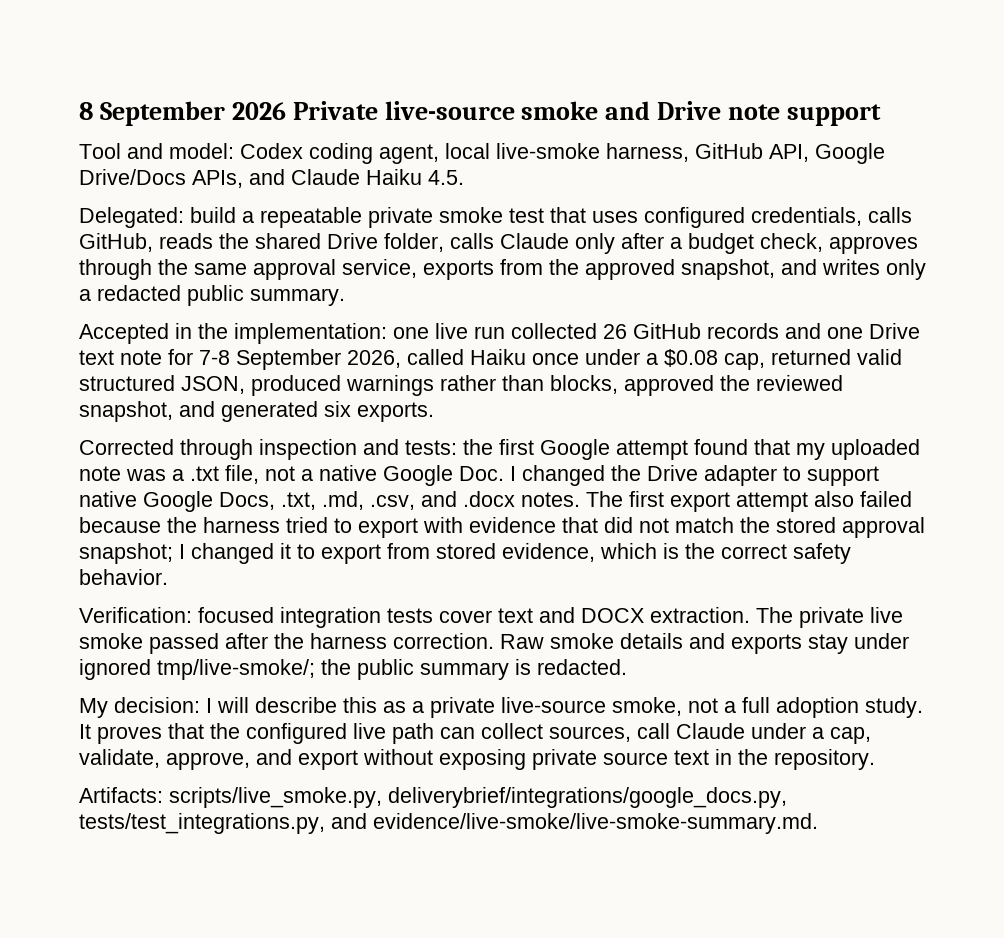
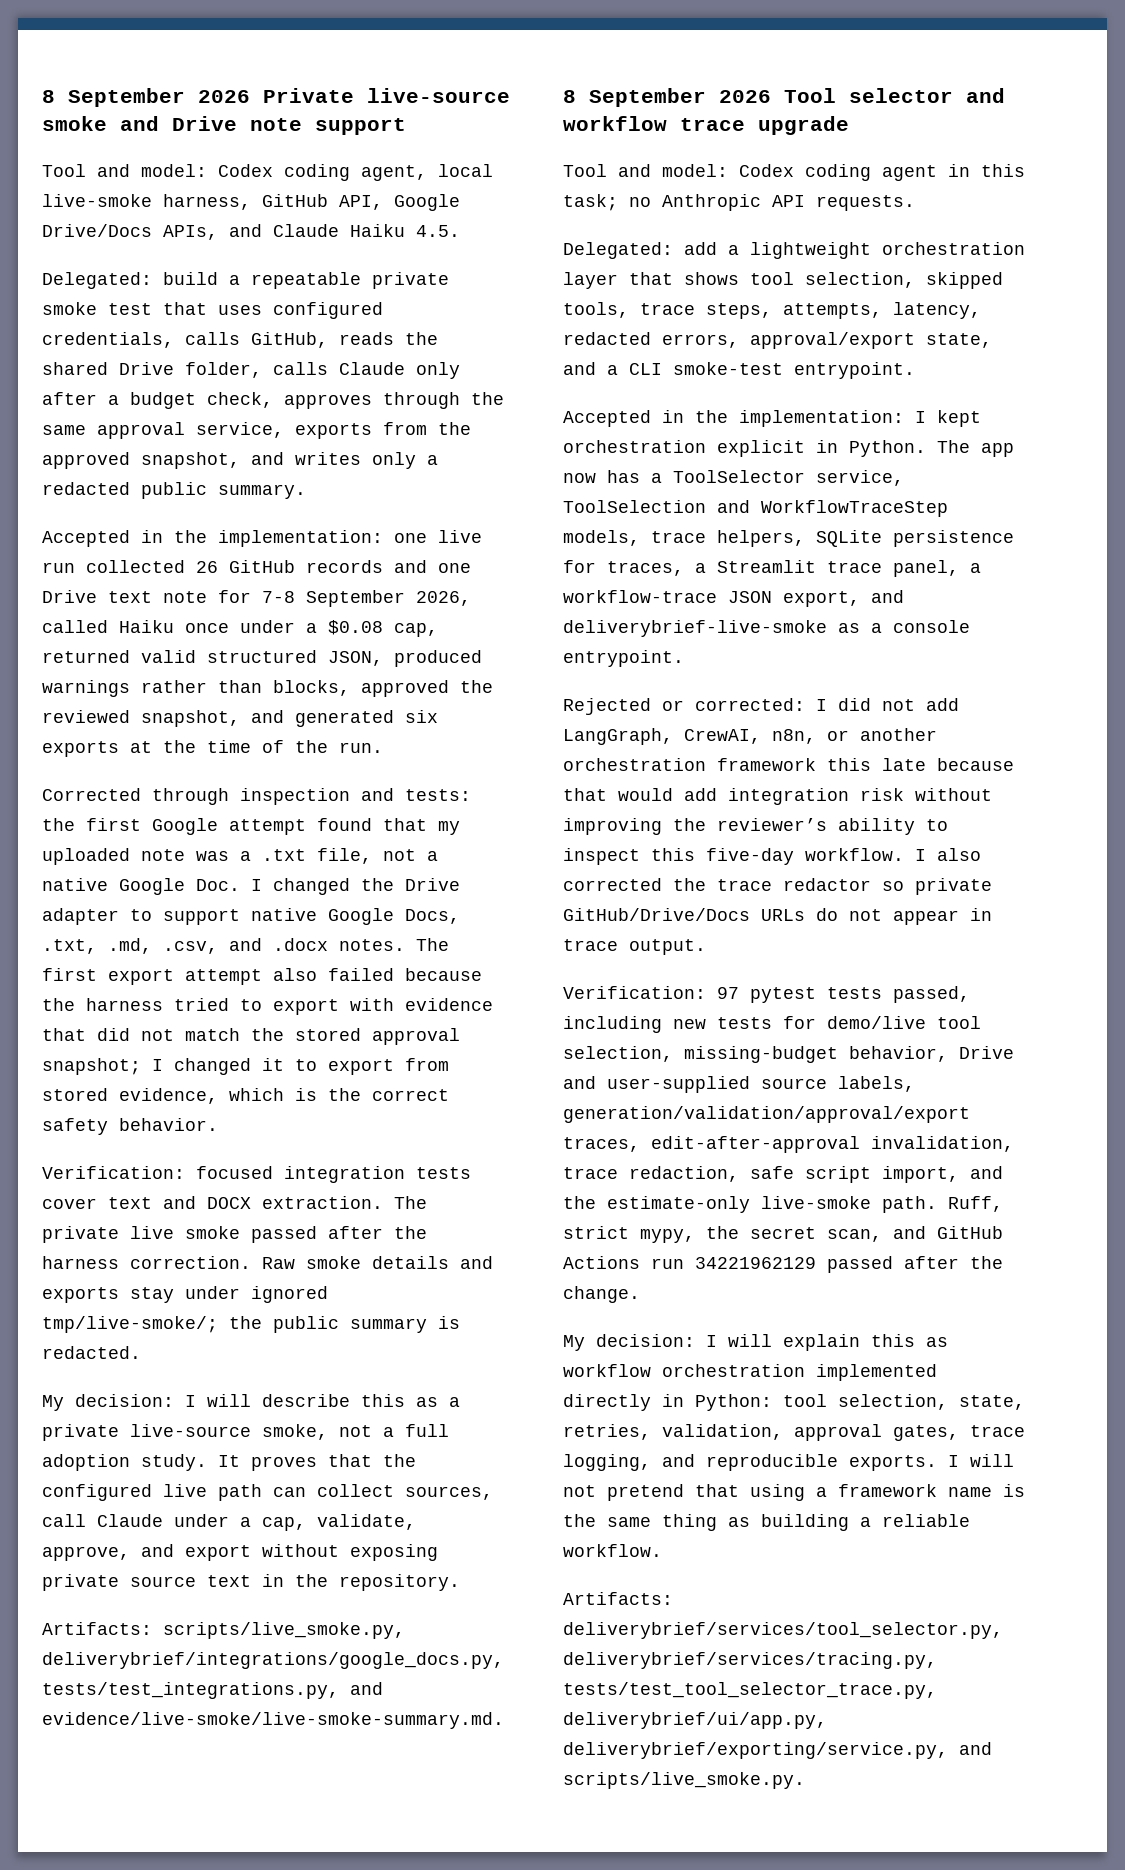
- Accepted in the implementation: one live run collected 26 GitHub records and one Drive text note for 7-8 September 2026, called Haiku once under a $0.08 cap, returned valid structured JSON, produced warnings rather than blocks, approved the reviewed snapshot, and generated six exports.
+ Accepted in the implementation: one live run collected 26 GitHub records and one Drive text note for 7-8 September 2026, called Haiku once under a $0.08 cap, returned valid structured JSON, produced warnings rather than blocks, approved the reviewed snapshot, and generated six exports at the time of the run.
+ 8 September 2026 Tool selector and workflow trace upgrade
+ Tool and model: Codex coding agent in this task; no Anthropic API requests.
+ Delegated: add a lightweight orchestration layer that shows tool selection, skipped tools, trace steps, attempts, latency, redacted errors, approval/export state, and a CLI smoke-test entrypoint.
+ Accepted in the implementation: I kept orchestration explicit in Python. The app now has a ToolSelector service, ToolSelection and WorkflowTraceStep models, trace helpers, SQLite persistence for traces, a Streamlit trace panel, a workflow-trace JSON export, and deliverybrief-live-smoke as a console entrypoint.
+ Rejected or corrected: I did not add LangGraph, CrewAI, n8n, or another orchestration framework this late because that would add integration risk without improving the reviewer’s ability to inspect this five-day workflow. I also corrected the trace redactor so private GitHub/Drive/Docs URLs do not appear in trace output.
+ Verification: 97 pytest tests passed, including new tests for demo/live tool selection, missing-budget behavior, Drive and user-supplied source labels, generation/validation/approval/export traces, edit-after-approval invalidation, trace redaction, safe script import, and the estimate-only live-smoke path. Ruff, strict mypy, the secret scan, and GitHub Actions run 34221962129 passed after the change.
+ My decision: I will explain this as workflow orchestration implemented directly in Python: tool selection, state, retries, validation, approval gates, trace logging, and reproducible exports. I will not pretend that using a framework name is the same thing as building a reliable workflow.
+ Artifacts: deliverybrief/services/tool_selector.py, deliverybrief/services/tracing.py, tests/test_tool_selector_trace.py, deliverybrief/ui/app.py, deliverybrief/exporting/service.py, and scripts/live_smoke.py.

